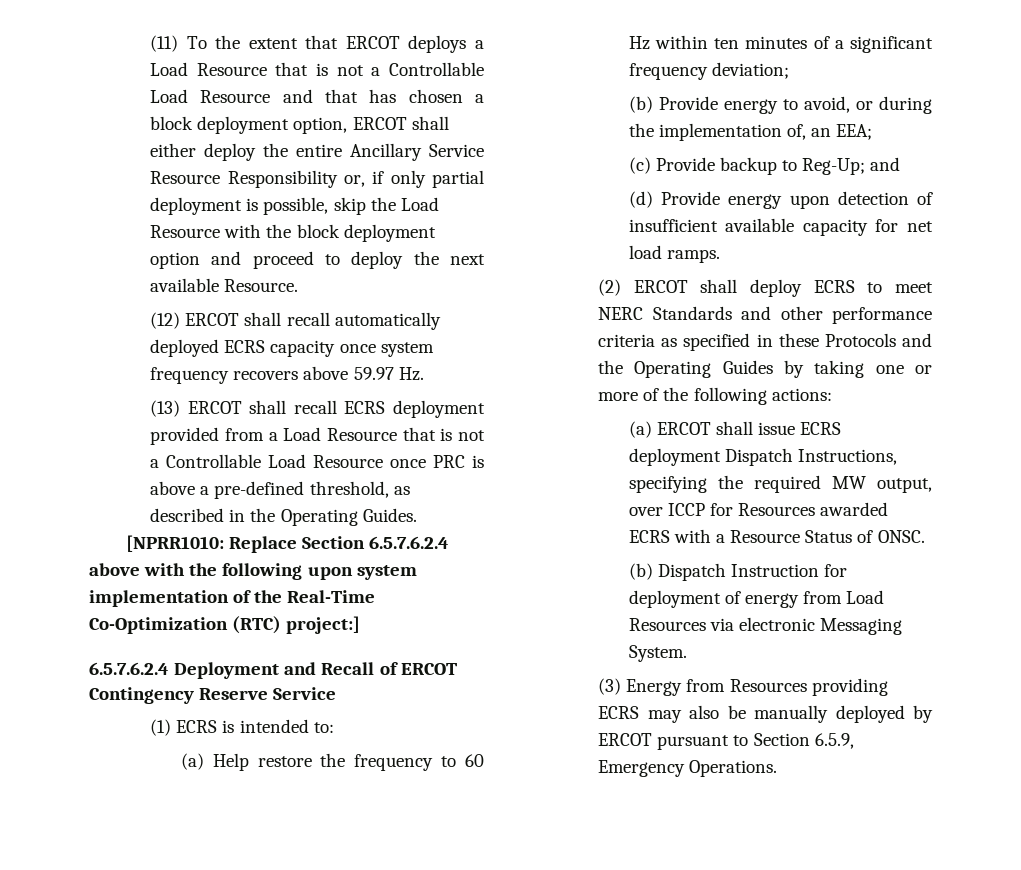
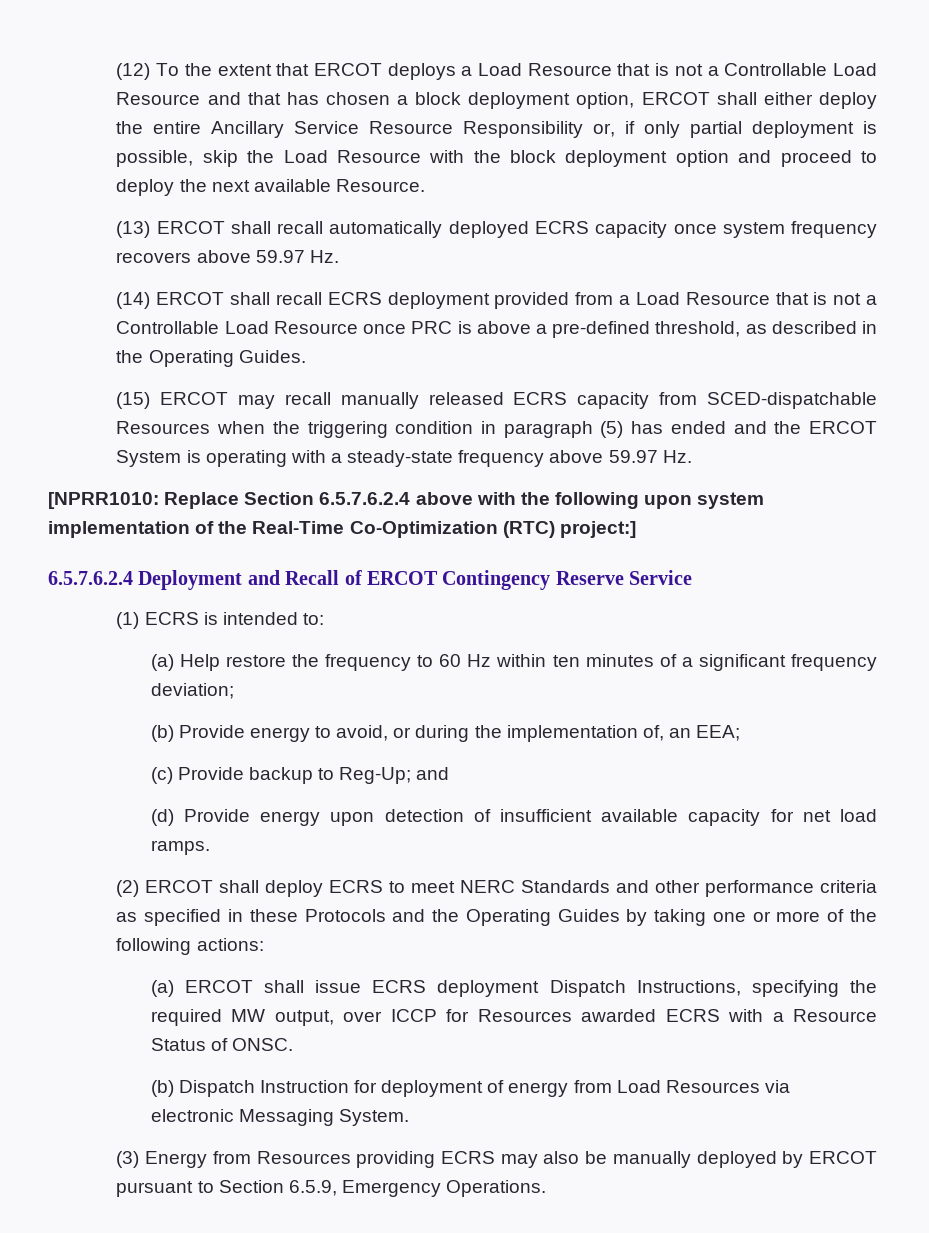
- (11) To the extent that ERCOT deploys a Load Resource that is not a Controllable Load Resource and that has chosen a block deployment option, ERCOT shall either deploy the entire Ancillary Service Resource Responsibility or, if only partial deployment is possible, skip the Load Resource with the block deployment option and proceed to deploy the next available Resource.
+ (12) To the extent that ERCOT deploys a Load Resource that is not a Controllable Load Resource and that has chosen a block deployment option, ERCOT shall either deploy the entire Ancillary Service Resource Responsibility or, if only partial deployment is possible, skip the Load Resource with the block deployment option and proceed to deploy the next available Resource.
- (12) ERCOT shall recall automatically deployed ECRS capacity once system frequency recovers above 59.97 Hz.
+ (13) ERCOT shall recall automatically deployed ECRS capacity once system frequency recovers above 59.97 Hz.
- (13) ERCOT shall recall ECRS deployment provided from a Load Resource that is not a Controllable Load Resource once PRC is above a pre-defined threshold, as described in the Operating Guides.
+ (14) ERCOT shall recall ECRS deployment provided from a Load Resource that is not a Controllable Load Resource once PRC is above a pre-defined threshold, as described in the Operating Guides.
+ (15) ERCOT may recall manually released ECRS capacity from SCED-dispatchable Resources when the triggering condition in paragraph (5) has ended and the ERCOT System is operating with a steady-state frequency above 59.97 Hz.

